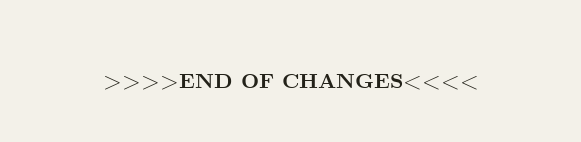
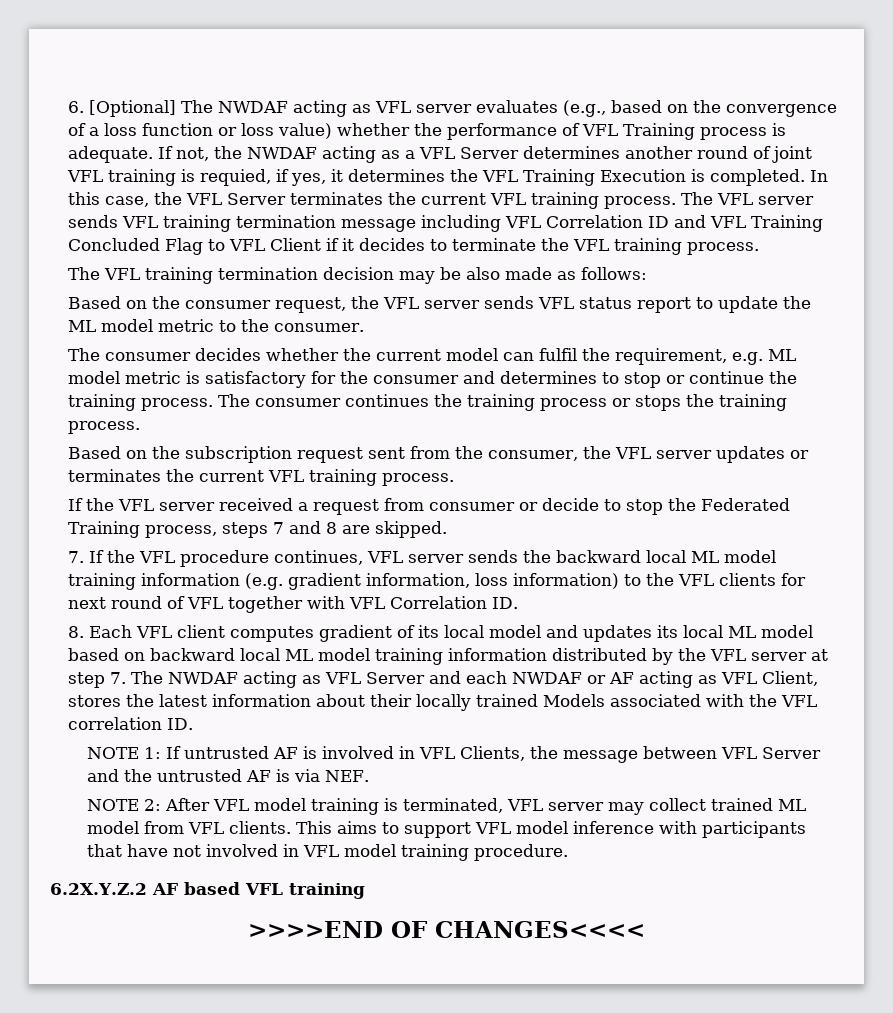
+ 6. [Optional] The NWDAF acting as VFL server evaluates (e.g., based on the convergence of a loss function or loss value) whether the performance of VFL Training process is adequate. If not, the NWDAF acting as a VFL Server determines another round of joint VFL training is requied, if yes, it determines the VFL Training Execution is completed. In this case, the VFL Server terminates the current VFL training process. The VFL server sends VFL training termination message including VFL Correlation ID and VFL Training Concluded Flag to VFL Client if it decides to terminate the VFL training process.
+ The VFL training termination decision may be also made as follows:
+ Based on the consumer request, the VFL server sends VFL status report to update the ML model metric to the consumer.
+ The consumer decides whether the current model can fulfil the requirement, e.g. ML model metric is satisfactory for the consumer and determines to stop or continue the training process. The consumer continues the training process or stops the training process.
+ Based on the subscription request sent from the consumer, the VFL server updates or terminates the current VFL training process.
+ If the VFL server received a request from consumer or decide to stop the Federated Training process, steps 7 and 8 are skipped.
+ 7. If the VFL procedure continues, VFL server sends the backward local ML model training information (e.g. gradient information, loss information) to the VFL clients for next round of VFL together with VFL Correlation ID.
+ 8. Each VFL client computes gradient of its local model and updates its local ML model based on backward local ML model training information distributed by the VFL server at step 7. The NWDAF acting as VFL Server and each NWDAF or AF acting as VFL Client, stores the latest information about their locally trained Models associated with the VFL correlation ID.
+ NOTE 1: If untrusted AF is involved in VFL Clients, the message between VFL Server and the untrusted AF is via NEF.
+ NOTE 2: After VFL model training is terminated, VFL server may collect trained ML model from VFL clients. This aims to support VFL model inference with participants that have not involved in VFL model training procedure.
+ 6.2X.Y.Z.2 AF based VFL training

